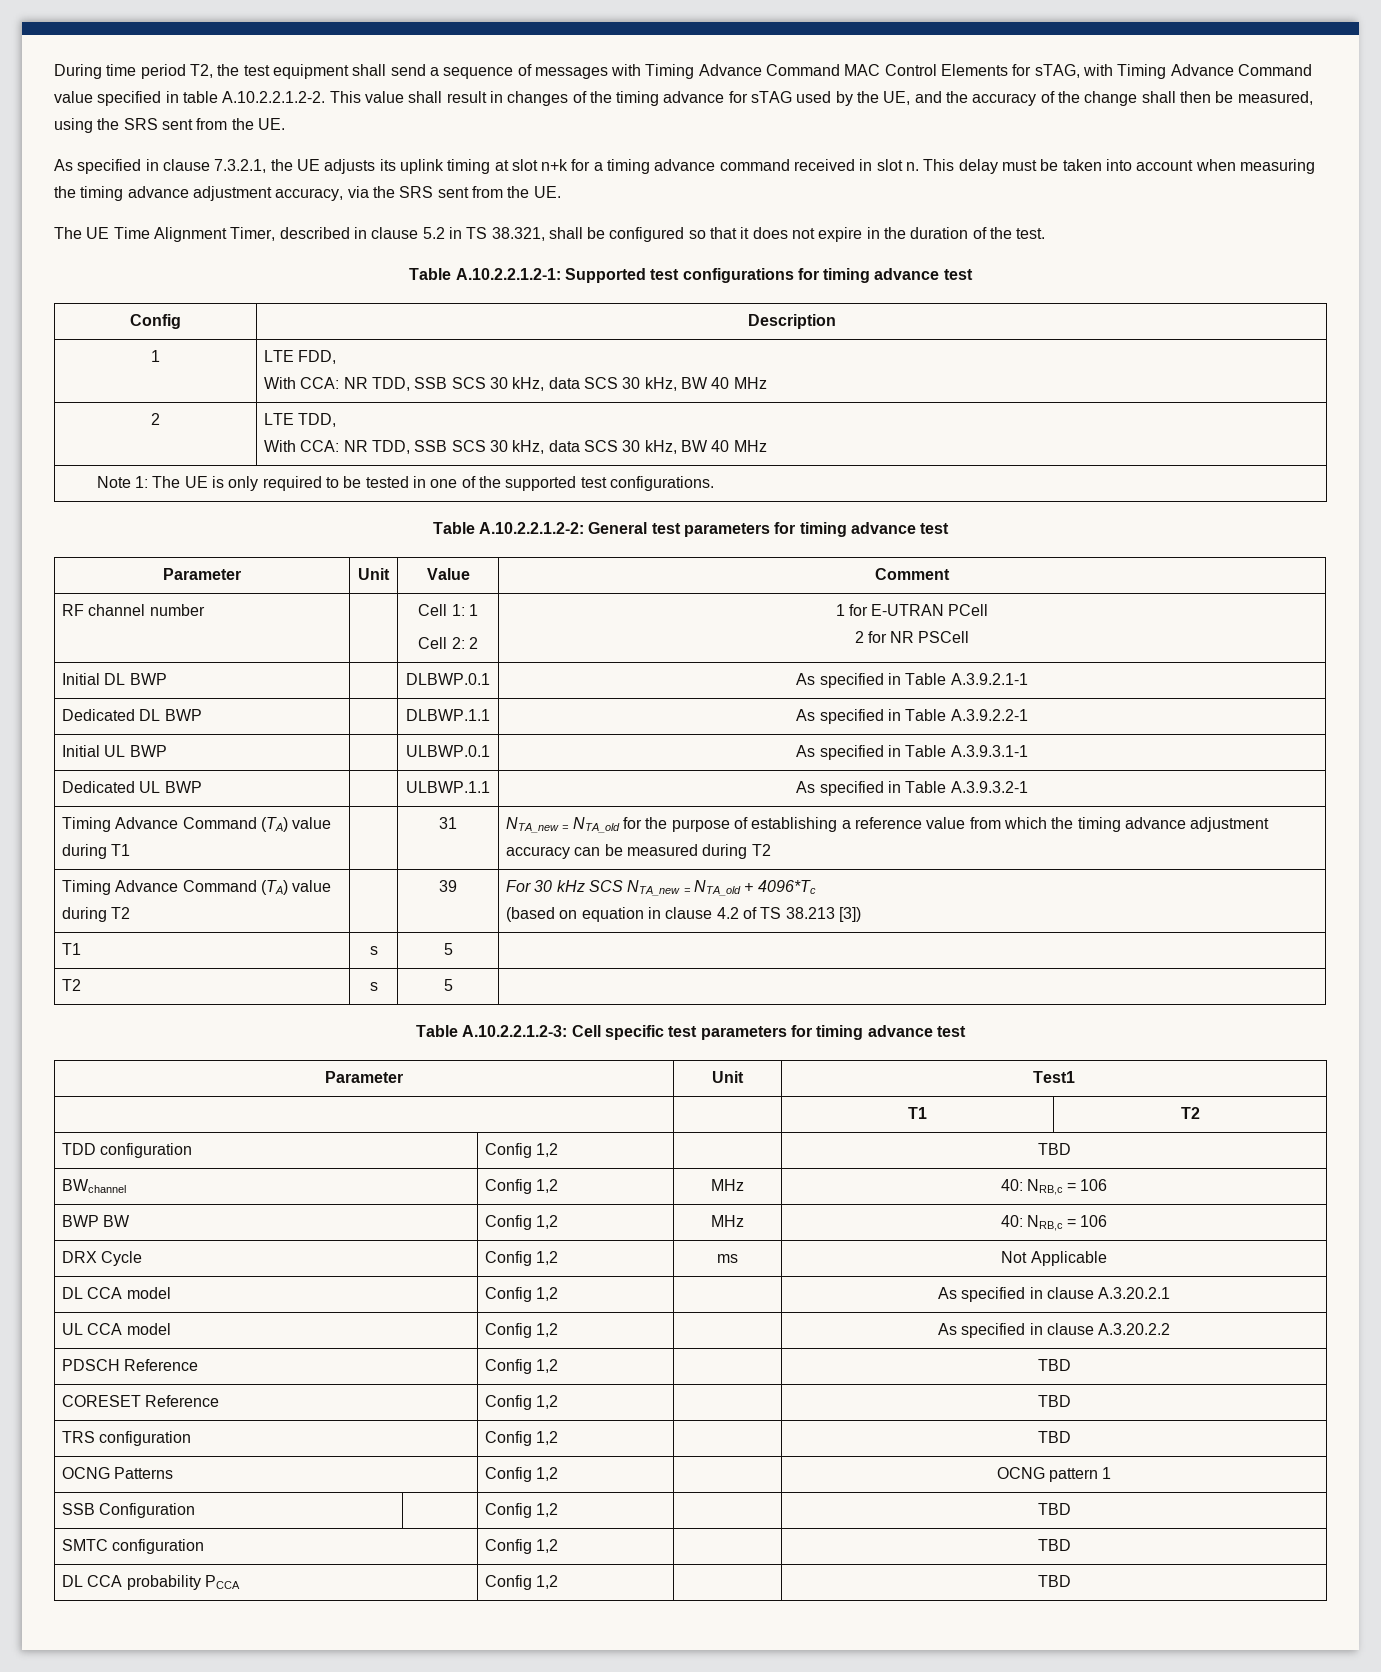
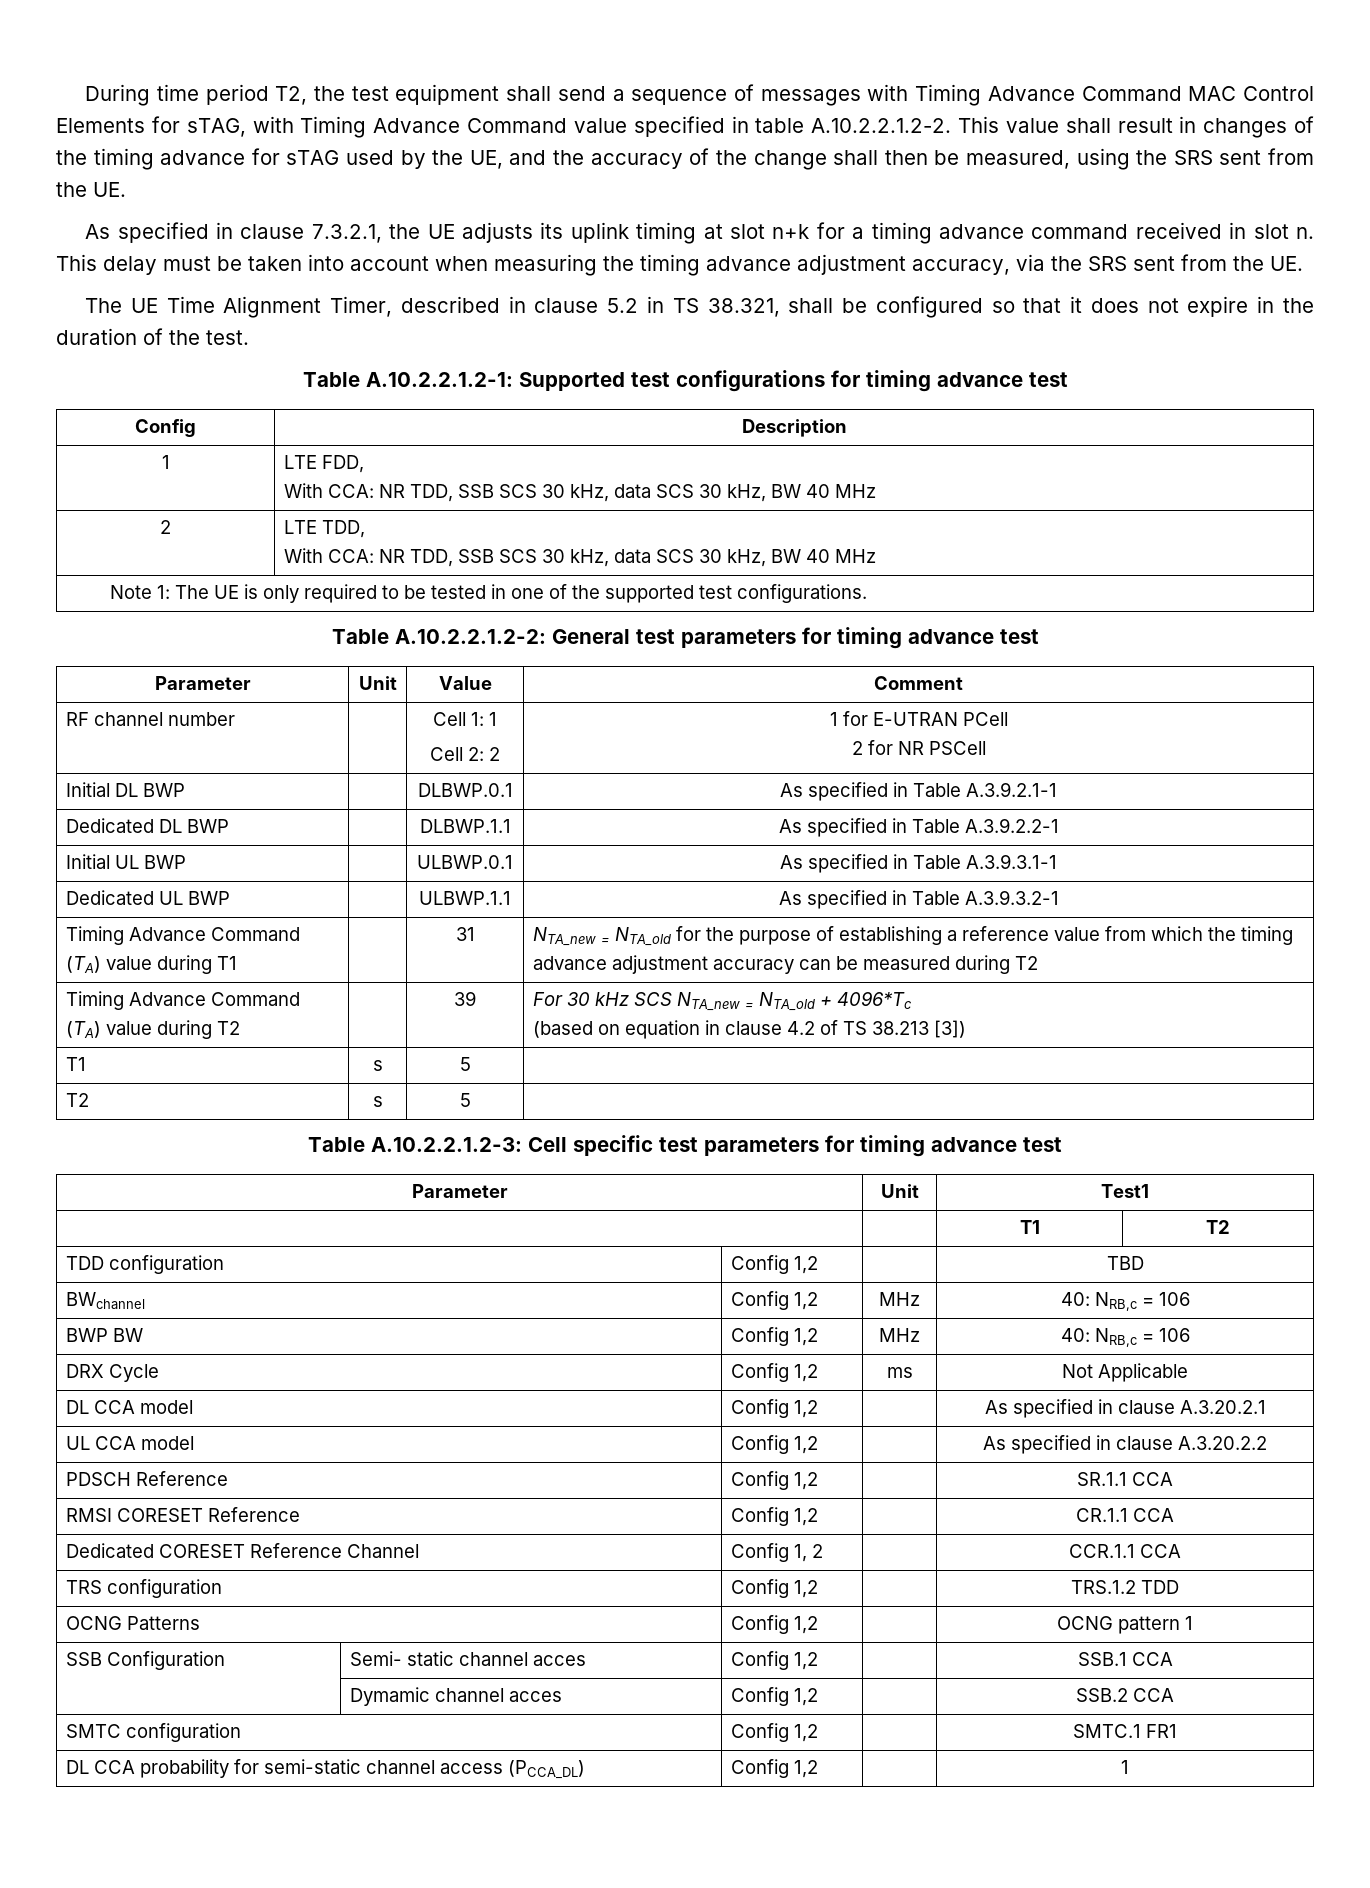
- PDSCH Reference | Config 1,2 | | TBD
- CORESET Reference | Config 1,2 | | TBD
+ PDSCH Reference | Config 1,2 | | SR.1.1 CCA
+ RMSI CORESET Reference | Config 1,2 | | CR.1.1 CCA
+ Dedicated CORESET Reference Channel | Config 1, 2 | | CCR.1.1 CCA
- TRS configuration | Config 1,2 | | TBD
+ TRS configuration | Config 1,2 | | TRS.1.2 TDD
- SSB Configuration | | Config 1,2 | | TBD
+ SSB Configuration | Semi- static channel acces | Config 1,2 | | SSB.1 CCA
+ | Dymamic channel acces | Config 1,2 | | SSB.2 CCA
- SMTC configuration | Config 1,2 | | TBD
+ SMTC configuration | Config 1,2 | | SMTC.1 FR1
- DL CCA probability PCCA | Config 1,2 | | TBD
+ DL CCA probability for semi-static channel access (PCCA_DL) | Config 1,2 | | 1

